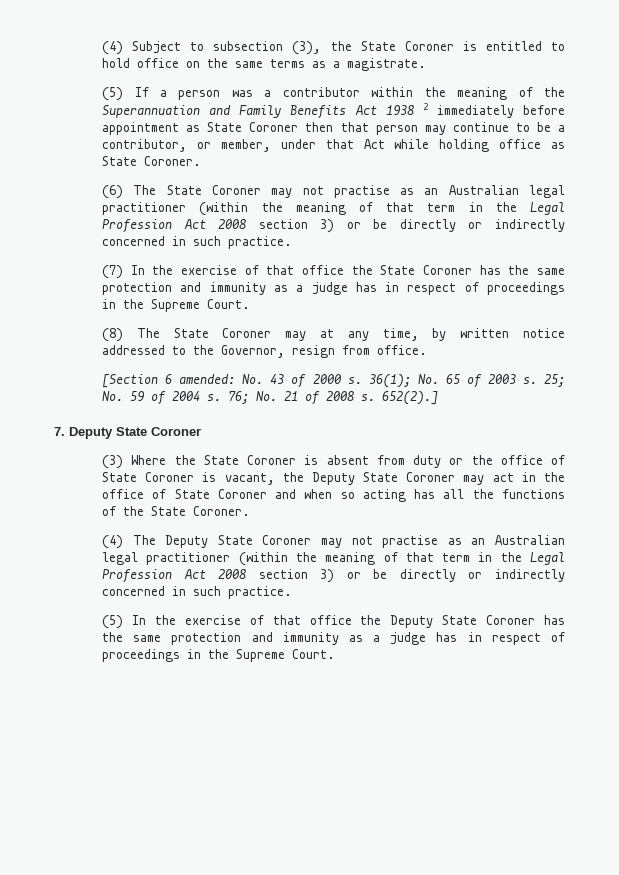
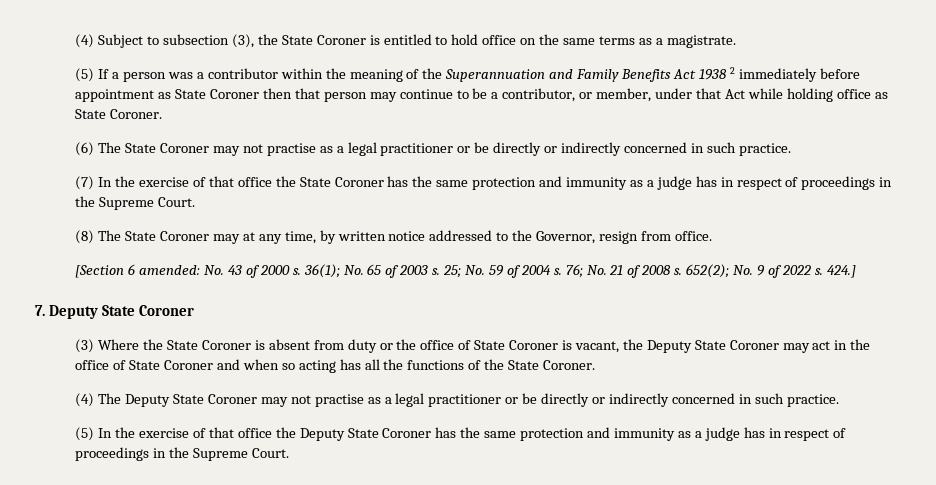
- (6) The State Coroner may not practise as an Australian legal practitioner (within the meaning of that term in the Legal Profession Act 2008 section 3) or be directly or indirectly concerned in such practice.
+ (6) The State Coroner may not practise as a legal practitioner or be directly or indirectly concerned in such practice.
- 652(2).]
+ 652(2); No. 9 of 2022 s. 424.]
- (4) The Deputy State Coroner may not practise as an Australian legal practitioner (within the meaning of that term in the Legal Profession Act 2008 section 3) or be directly or indirectly concerned in such practice.
+ (4) The Deputy State Coroner may not practise as a legal practitioner or be directly or indirectly concerned in such practice.

